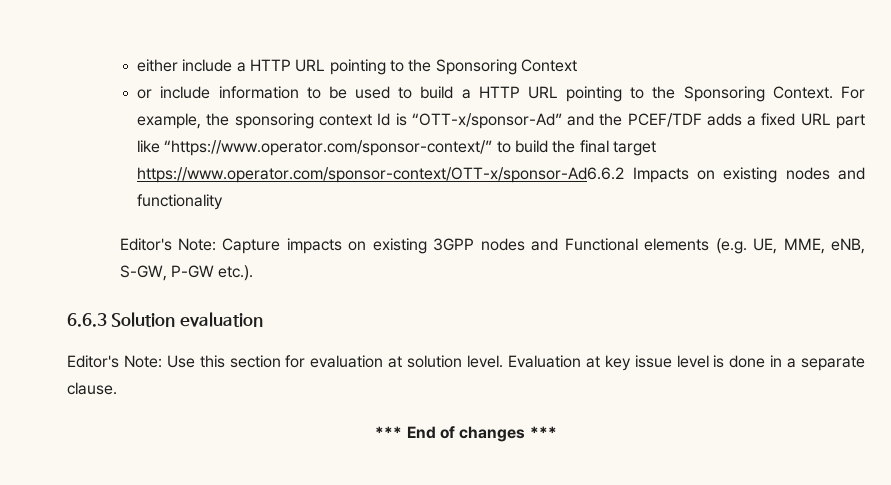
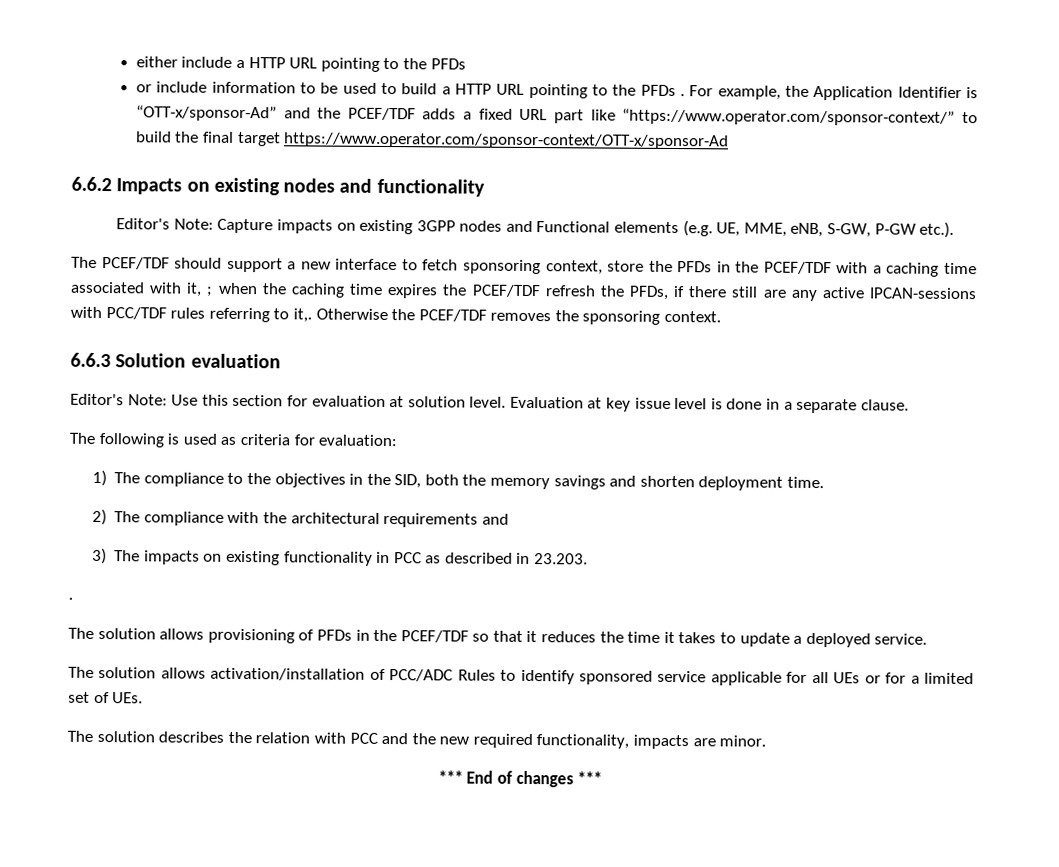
- either include a HTTP URL pointing to the Sponsoring Context
+ either include a HTTP URL pointing to the PFDs
- or include information to be used to build a HTTP URL pointing to the Sponsoring Context.
+ or include information to be used to build a HTTP URL pointing to the PFDs .
- For example, the sponsoring context Id is “OTT-x/sponsor-Ad” and the PCEF/TDF adds a fixed URL part like “https://www.operator.com/sponsor-context/” to build the final target https://www.operator.com/sponsor-context/OTT-x/sponsor-Ad6.6.2 Impacts on existing nodes and functionality
+ For example, the Application Identifier is “OTT-x/sponsor-Ad” and the PCEF/TDF adds a fixed URL part like “https://www.operator.com/sponsor-context/” to build the final target https://www.operator.com/sponsor-context/OTT-x/sponsor-Ad
+ 6.6.2 Impacts on existing nodes and functionality
+ The PCEF/TDF should support a new interface to fetch sponsoring context, store the PFDs in the PCEF/TDF with a caching time associated with it, ; when the caching time expires the PCEF/TDF refresh the PFDs, if there still are any active IPCAN-sessions with PCC/TDF rules referring to it,. Otherwise the PCEF/TDF removes the sponsoring context.
+ The following is used as criteria for evaluation:
+ 1) The compliance to the objectives in the SID, both the memory savings and shorten deployment time.
+ 2) The compliance with the architectural requirements and
+ 3) The impacts on existing functionality in PCC as described in 23.203.
+ .
+ The solution allows provisioning of PFDs in the PCEF/TDF so that it reduces the time it takes to update a deployed service.
+ The solution allows activation/installation of PCC/ADC Rules to identify sponsored service applicable for all UEs or for a limited set of UEs.
+ The solution describes the relation with PCC and the new required functionality, impacts are minor.

